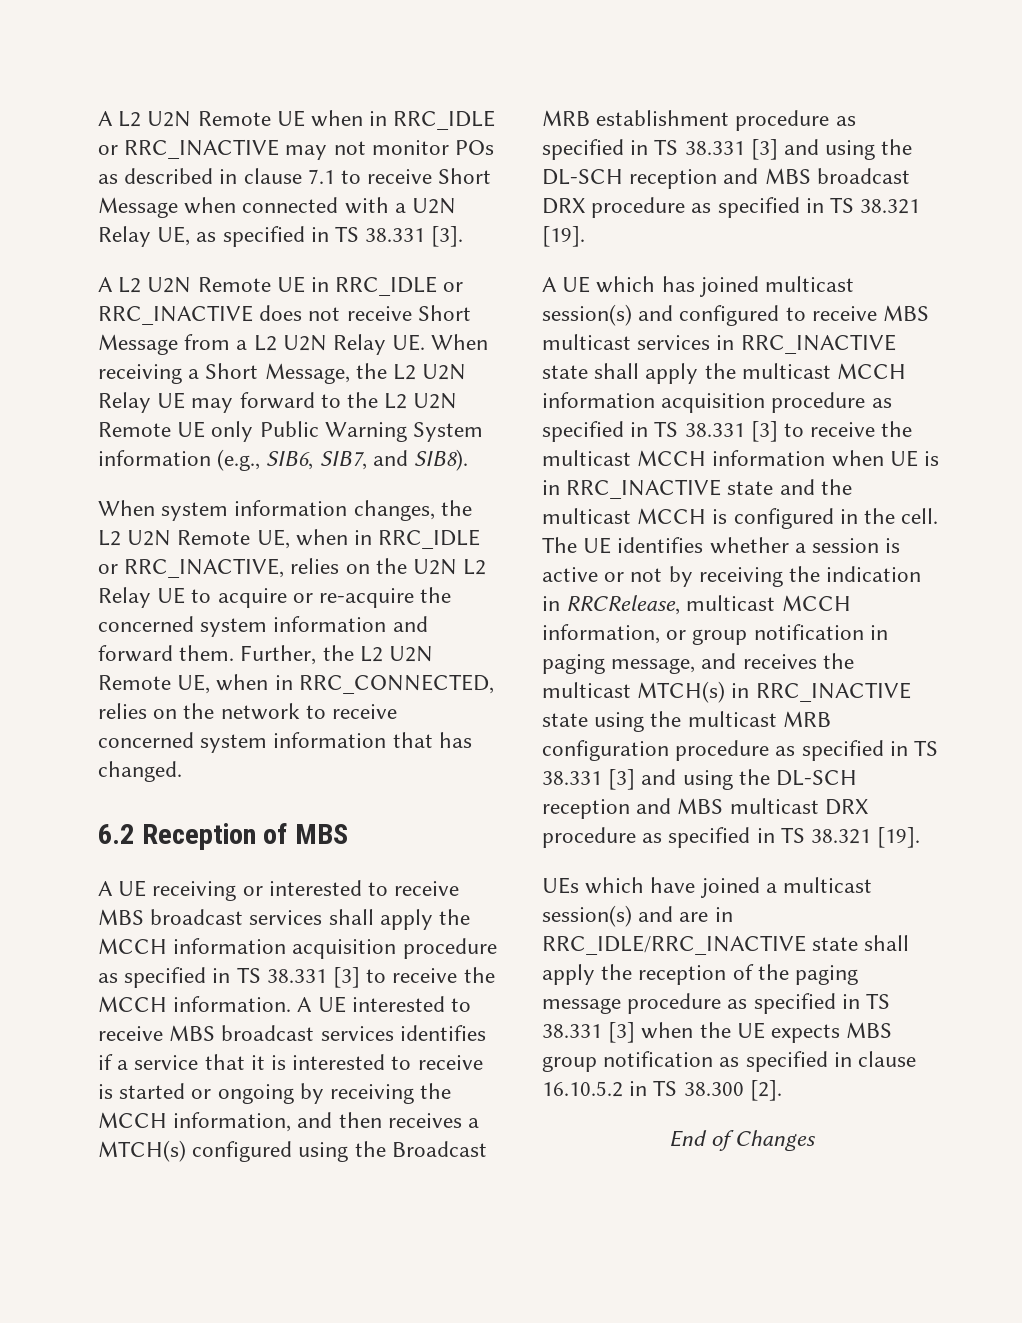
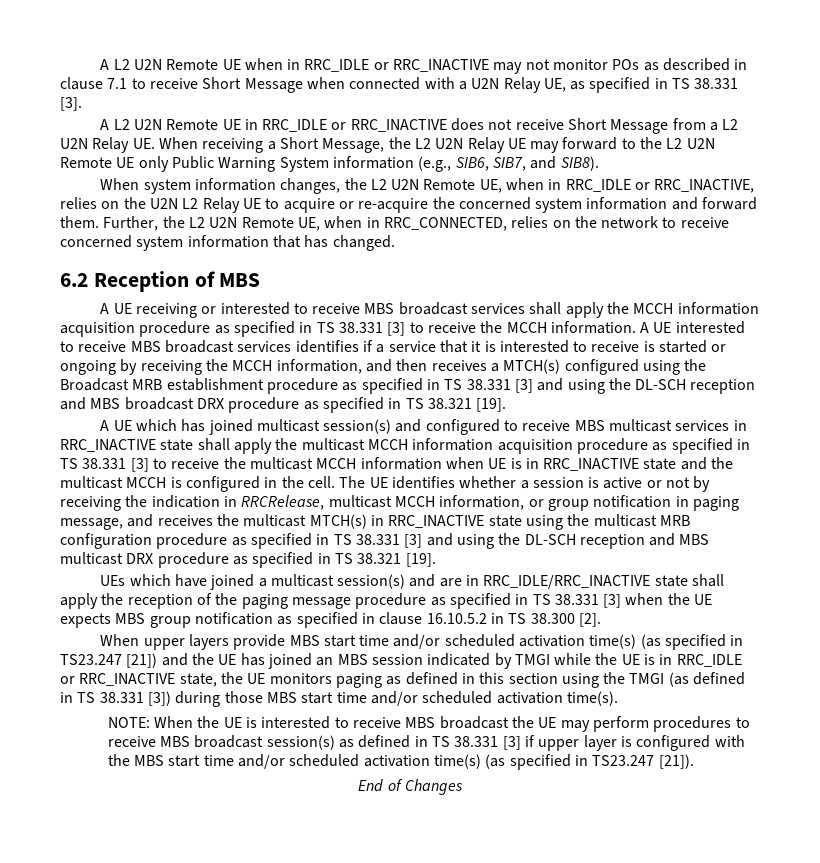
+ When upper layers provide MBS start time and/or scheduled activation time(s) (as specified in TS23.247 [21]) and the UE has joined an MBS session indicated by TMGI while the UE is in RRC_IDLE or RRC_INACTIVE state, the UE monitors paging as defined in this section using the TMGI (as defined in TS 38.331 [3]) during those MBS start time and/or scheduled activation time(s).
+ NOTE: When the UE is interested to receive MBS broadcast the UE may perform procedures to receive MBS broadcast session(s) as defined in TS 38.331 [3] if upper layer is configured with the MBS start time and/or scheduled activation time(s) (as specified in TS23.247 [21]).

